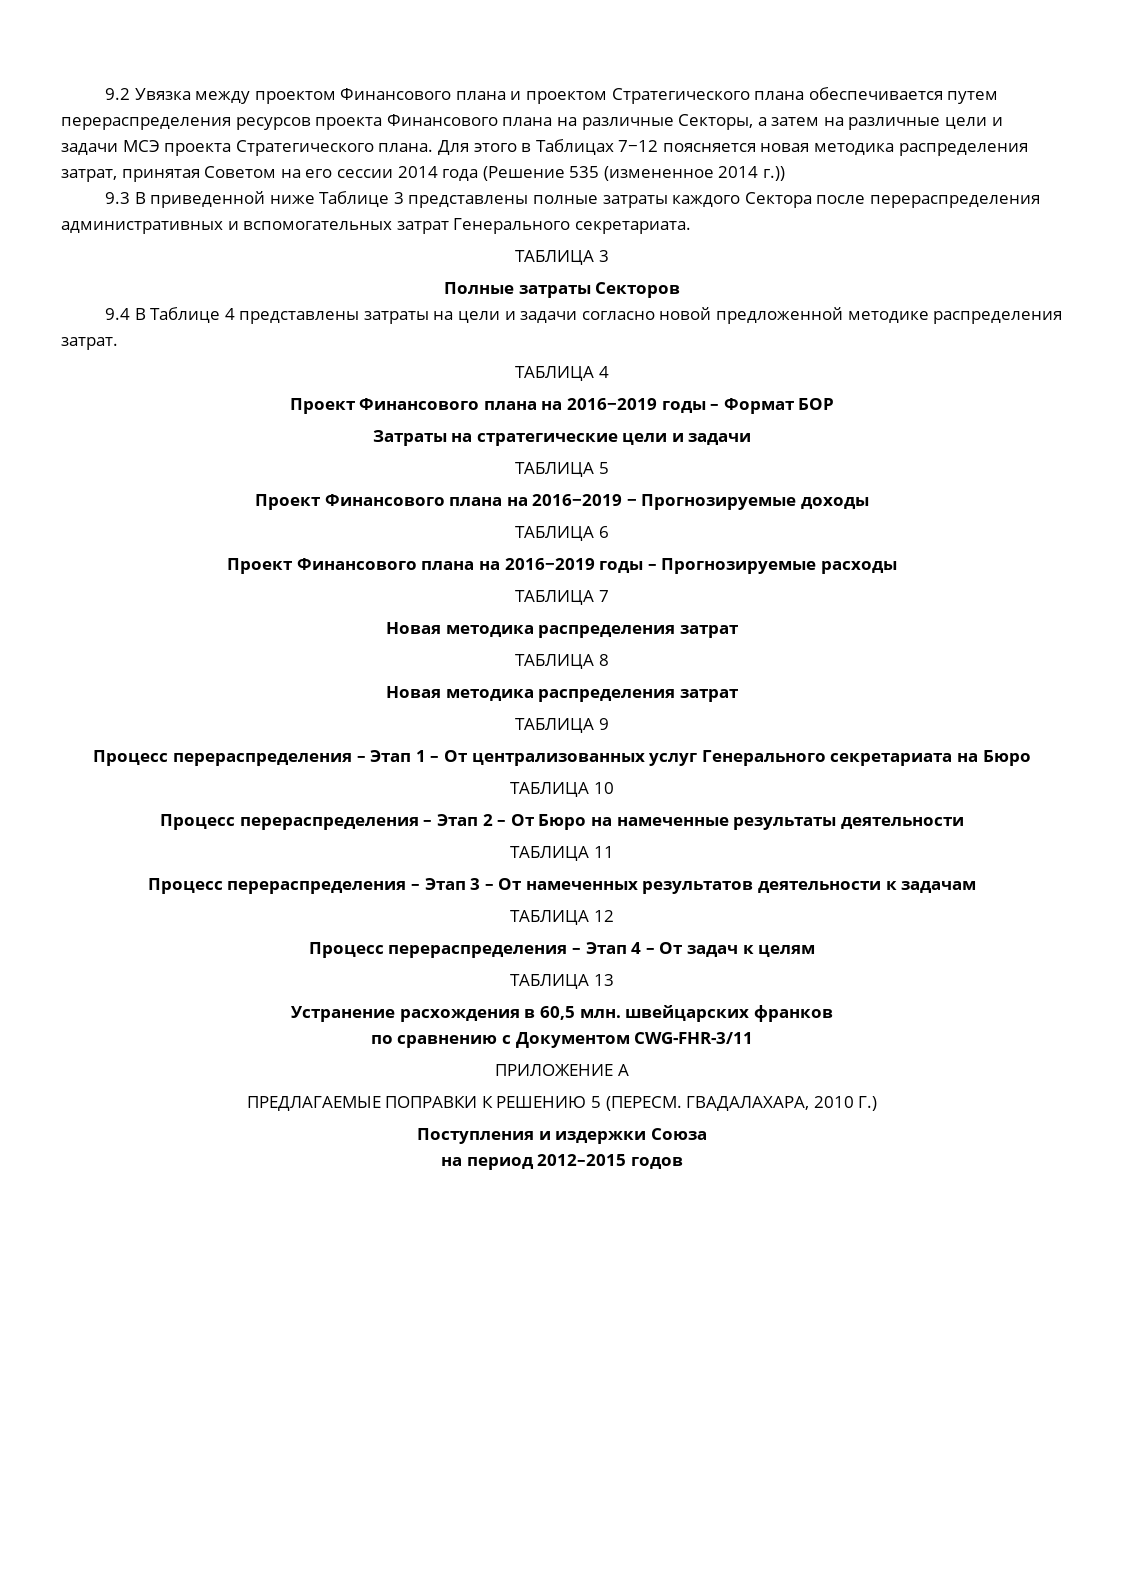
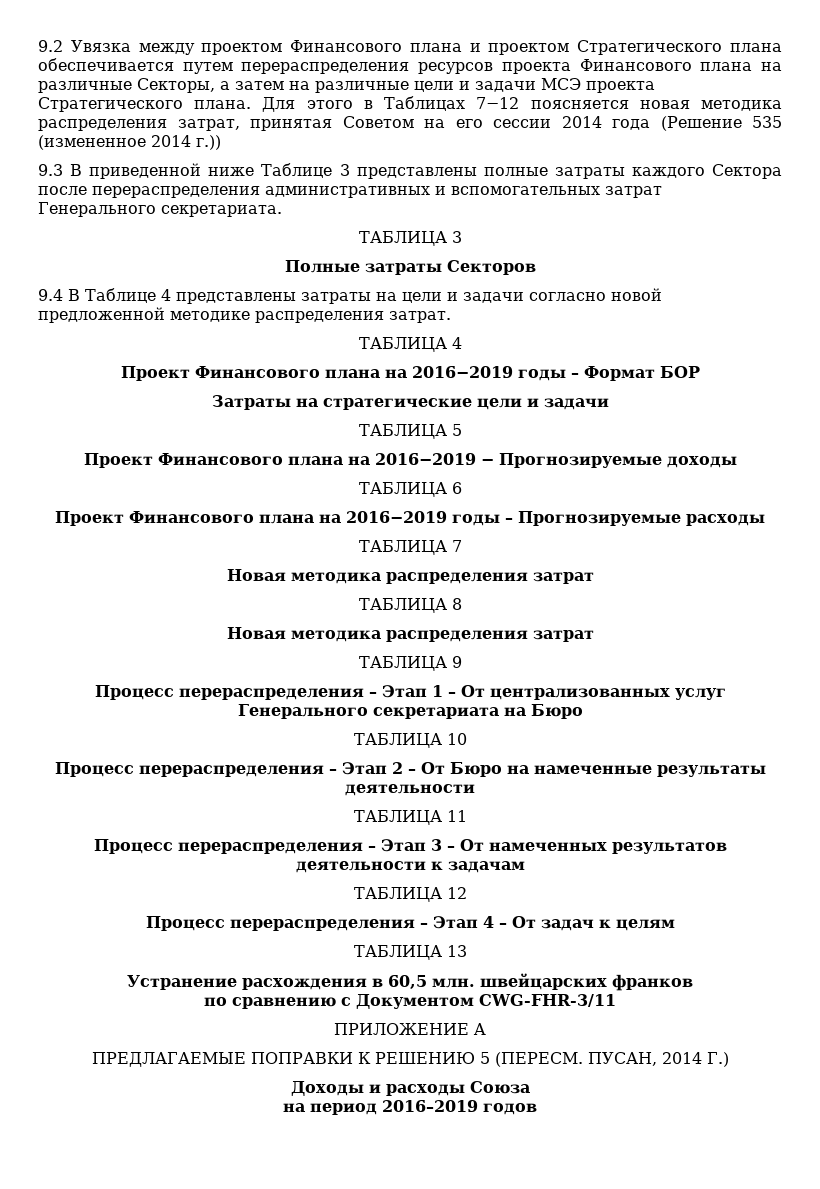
- ГВАДАЛАХАРА, 2010 Г.)
+ ПУСАН, 2014 Г.)
- Поступления и издержки Союза
+ Доходы и расходы Союза
- на период 2012–2015 годов
+ на период 2016–2019 годов

